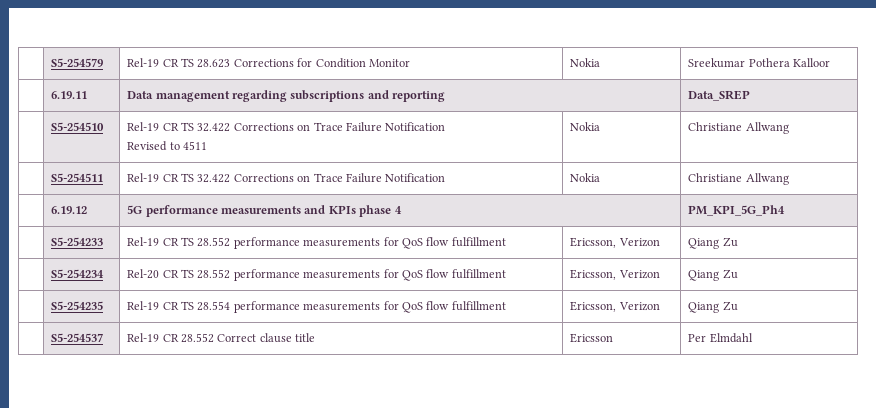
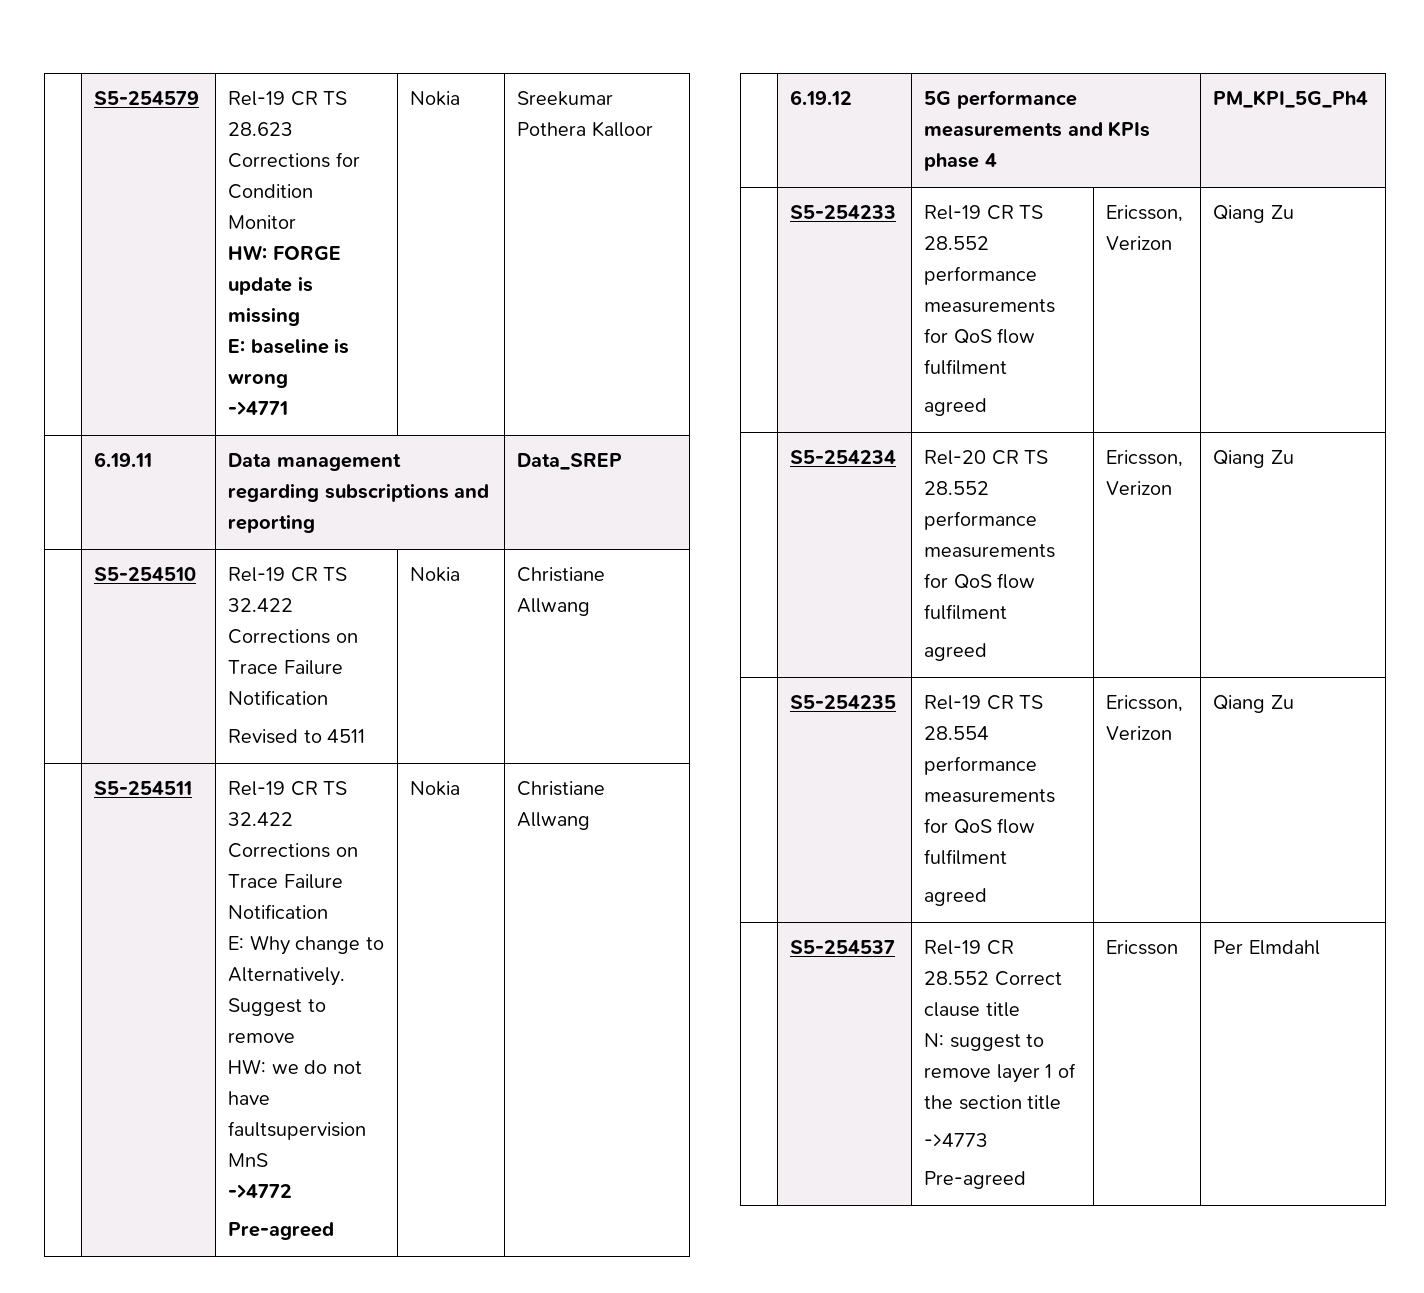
- | S5-254579 | Rel-19 CR TS 28.623 Corrections for Condition Monitor | Nokia | Sreekumar Pothera Kalloor
+ | S5-254579 | Rel-19 CR TS 28.623 Corrections for Condition Monitor
+ HW: FORGE update is missing
+ E: baseline is wrong
+ ->4771 | Nokia | Sreekumar Pothera Kalloor
- | S5-254511 | Rel-19 CR TS 32.422 Corrections on Trace Failure Notification | Nokia | Christiane Allwang
+ | S5-254511 | Rel-19 CR TS 32.422 Corrections on Trace Failure Notification
+ E: Why change to Alternatively. Suggest to remove
+ HW: we do not have faultsupervision MnS
+ ->4772
+ Pre-agreed | Nokia | Christiane Allwang
- | S5-254233 | Rel-19 CR TS 28.552 performance measurements for QoS flow fulfillment | Ericsson, Verizon | Qiang Zu
+ | S5-254233 | Rel-19 CR TS 28.552 performance measurements for QoS flow fulfilment
+ agreed | Ericsson, Verizon | Qiang Zu
- | S5-254234 | Rel-20 CR TS 28.552 performance measurements for QoS flow fulfillment | Ericsson, Verizon | Qiang Zu
+ | S5-254234 | Rel-20 CR TS 28.552 performance measurements for QoS flow fulfilment
+ agreed | Ericsson, Verizon | Qiang Zu
- | S5-254235 | Rel-19 CR TS 28.554 performance measurements for QoS flow fulfillment | Ericsson, Verizon | Qiang Zu
+ | S5-254235 | Rel-19 CR TS 28.554 performance measurements for QoS flow fulfilment
+ agreed | Ericsson, Verizon | Qiang Zu
- | S5-254537 | Rel-19 CR 28.552 Correct clause title | Ericsson | Per Elmdahl
+ | S5-254537 | Rel-19 CR 28.552 Correct clause title
+ N: suggest to remove layer 1 of the section title
+ ->4773
+ Pre-agreed | Ericsson | Per Elmdahl

